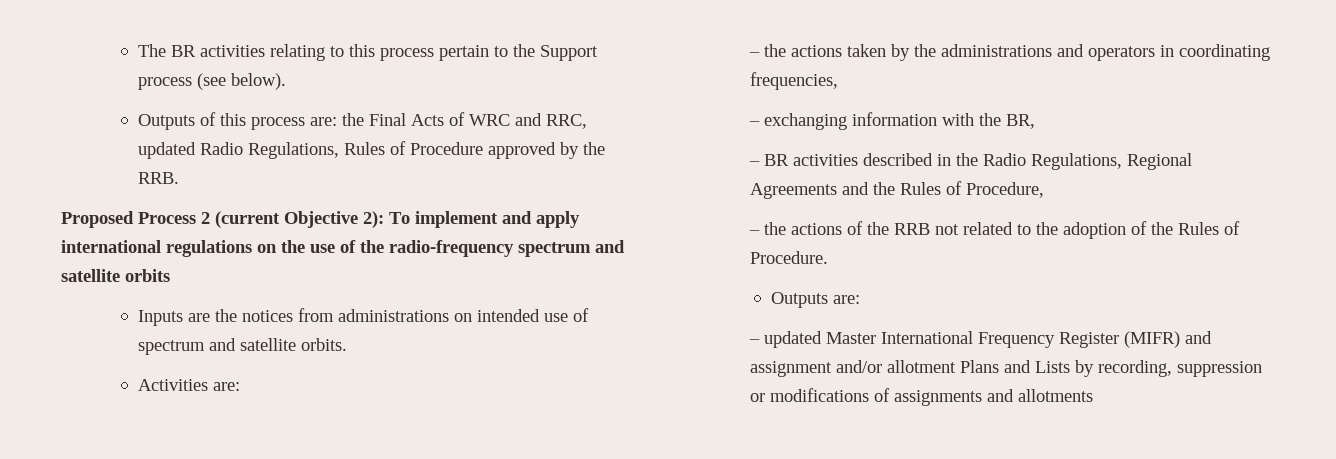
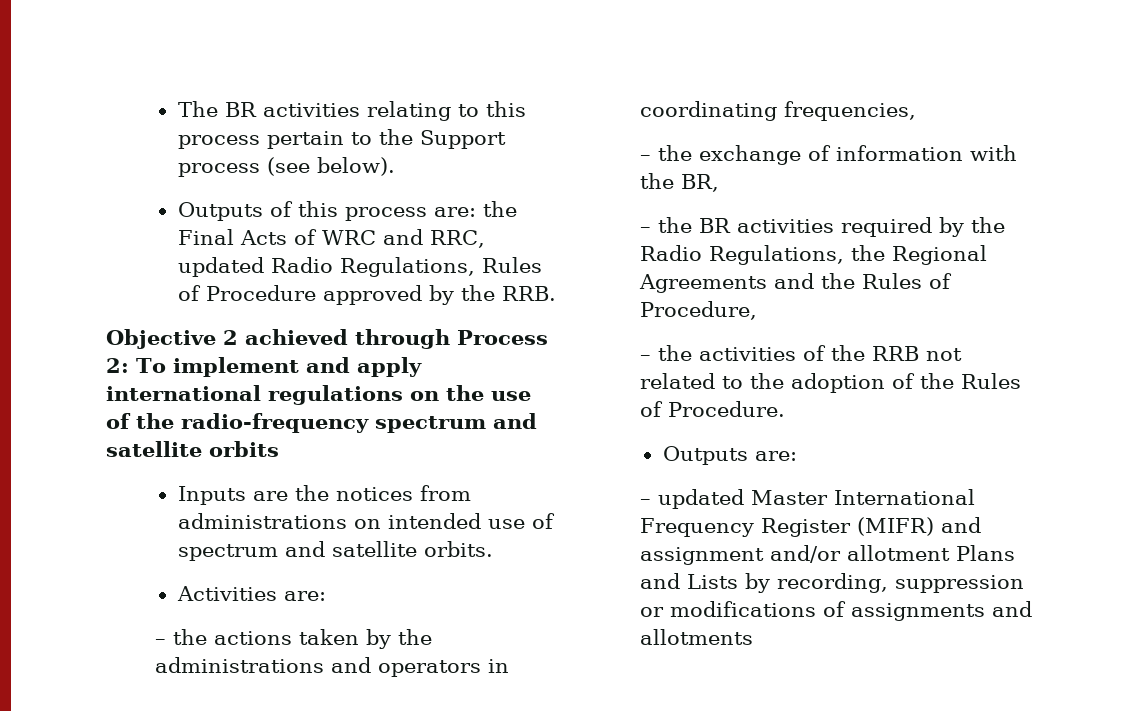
- Proposed Process 2 (current Objective 2): To implement and apply international regulations on the use of the radio-frequency spectrum and satellite orbits
+ Objective 2 achieved through Process 2: To implement and apply international regulations on the use of the radio-frequency spectrum and satellite orbits
- – exchanging information with the BR,
+ – the exchange of information with the BR,
- – BR activities described in the Radio Regulations, Regional Agreements and the Rules of Procedure,
+ – the BR activities required by the Radio Regulations, the Regional Agreements and the Rules of Procedure,
- – the actions of the RRB not related to the adoption of the Rules of Procedure.
+ – the activities of the RRB not related to the adoption of the Rules of Procedure.

